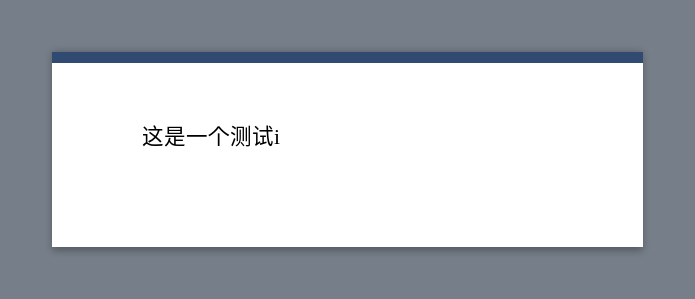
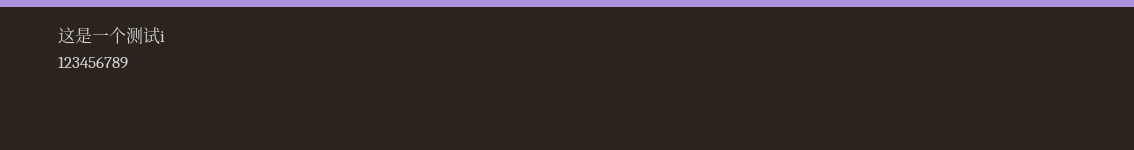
+ 123456789

